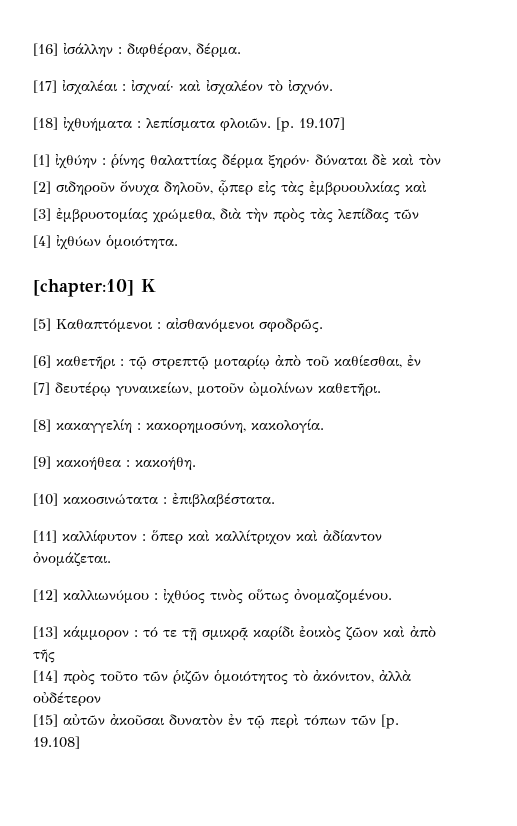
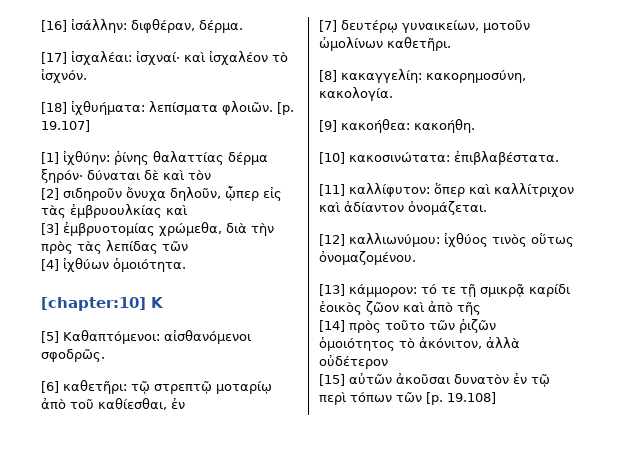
- [16] ἰσάλλην : διφθέραν, δέρμα.
+ [16] ἰσάλλην: διφθέραν, δέρμα.
- [17] ἰσχαλέαι : ἰσχναί· καὶ ἰσχαλέον τὸ ἰσχνόν.
+ [17] ἰσχαλέαι: ἰσχναί· καὶ ἰσχαλέον τὸ ἰσχνόν.
- [18] ἰχθυήματα : λεπίσματα φλοιῶν.
+ [18] ἰχθυήματα: λεπίσματα φλοιῶν.
- [1] ἰχθύην : ῥίνης θαλαττίας δέρμα ξηρόν· δύναται δὲ καὶ τὸν
+ [1] ἰχθύην: ῥίνης θαλαττίας δέρμα ξηρόν· δύναται δὲ καὶ τὸν
- [5] Καθαπτόμενοι : αἰσθανόμενοι σφοδρῶς.
+ [5] Καθαπτόμενοι: αἰσθανόμενοι σφοδρῶς.
- [6] καθετῆρι : τῷ στρεπτῷ μοταρίῳ ἀπὸ τοῦ καθίεσθαι, ἐν
+ [6] καθετῆρι: τῷ στρεπτῷ μοταρίῳ ἀπὸ τοῦ καθίεσθαι, ἐν
- [8] κακαγγελίη : κακορημοσύνη, κακολογία.
+ [8] κακαγγελίη: κακορημοσύνη, κακολογία.
- [9] κακοήθεα : κακοήθη.
+ [9] κακοήθεα: κακοήθη.
- [10] κακοσινώτατα : ἐπιβλαβέστατα.
+ [10] κακοσινώτατα: ἐπιβλαβέστατα.
- [11] καλλίφυτον : ὅπερ καὶ καλλίτριχον καὶ ἀδίαντον ὀνομάζεται.
+ [11] καλλίφυτον: ὅπερ καὶ καλλίτριχον καὶ ἀδίαντον ὀνομάζεται.
- [12] καλλιωνύμου : ἰχθύος τινὸς οὕτως ὀνομαζομένου.
+ [12] καλλιωνύμου: ἰχθύος τινὸς οὕτως ὀνομαζομένου.
- [13] κάμμορον : τό τε τῇ σμικρᾷ καρίδι ἐοικὸς ζῶον καὶ ἀπὸ τῆς
+ [13] κάμμορον: τό τε τῇ σμικρᾷ καρίδι ἐοικὸς ζῶον καὶ ἀπὸ τῆς

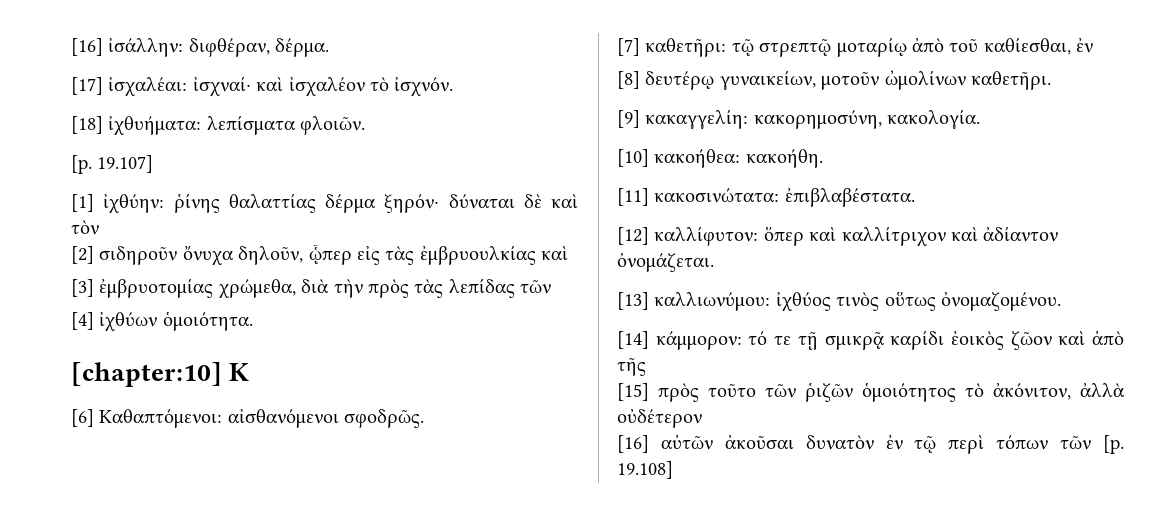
- [18] ἰχθυήματα: λεπίσματα φλοιῶν. [p. 19.107]
+ [18] ἰχθυήματα: λεπίσματα φλοιῶν.
+ [p. 19.107]
- [5] Καθαπτόμενοι: αἰσθανόμενοι σφοδρῶς.
+ [6] Καθαπτόμενοι: αἰσθανόμενοι σφοδρῶς.
- [6] καθετῆρι: τῷ στρεπτῷ μοταρίῳ ἀπὸ τοῦ καθίεσθαι, ἐν
+ [7] καθετῆρι: τῷ στρεπτῷ μοταρίῳ ἀπὸ τοῦ καθίεσθαι, ἐν
- [7] δευτέρῳ γυναικείων, μοτοῦν ὠμολίνων καθετῆρι.
+ [8] δευτέρῳ γυναικείων, μοτοῦν ὠμολίνων καθετῆρι.
- [8] κακαγγελίη: κακορημοσύνη, κακολογία.
+ [9] κακαγγελίη: κακορημοσύνη, κακολογία.
- [9] κακοήθεα: κακοήθη.
+ [10] κακοήθεα: κακοήθη.
- [10] κακοσινώτατα: ἐπιβλαβέστατα.
+ [11] κακοσινώτατα: ἐπιβλαβέστατα.
- [11] καλλίφυτον: ὅπερ καὶ καλλίτριχον καὶ ἀδίαντον ὀνομάζεται.
+ [12] καλλίφυτον: ὅπερ καὶ καλλίτριχον καὶ ἀδίαντον ὀνομάζεται.
- [12] καλλιωνύμου: ἰχθύος τινὸς οὕτως ὀνομαζομένου.
+ [13] καλλιωνύμου: ἰχθύος τινὸς οὕτως ὀνομαζομένου.
- [13] κάμμορον: τό τε τῇ σμικρᾷ καρίδι ἐοικὸς ζῶον καὶ ἀπὸ τῆς
+ [14] κάμμορον: τό τε τῇ σμικρᾷ καρίδι ἐοικὸς ζῶον καὶ ἀπὸ τῆς
- [14] πρὸς τοῦτο τῶν ῥιζῶν ὁμοιότητος τὸ ἀκόνιτον, ἀλλὰ οὐδέτερον
+ [15] πρὸς τοῦτο τῶν ῥιζῶν ὁμοιότητος τὸ ἀκόνιτον, ἀλλὰ οὐδέτερον
- [15] αὐτῶν ἀκοῦσαι δυνατὸν ἐν τῷ περὶ τόπων τῶν [p. 19.108]
+ [16] αὐτῶν ἀκοῦσαι δυνατὸν ἐν τῷ περὶ τόπων τῶν [p. 19.108]

